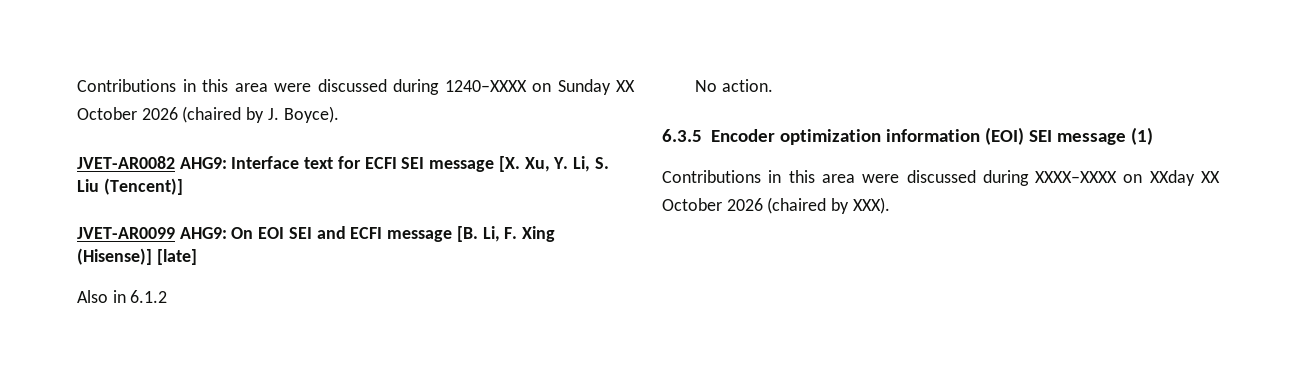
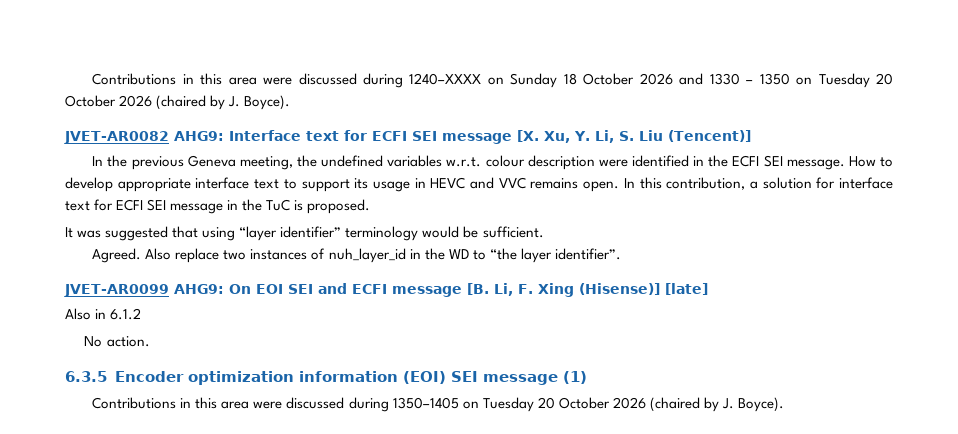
- Contributions in this area were discussed during 1240–XXXX on Sunday XX October 2026 (chaired by J. Boyce).
+ Contributions in this area were discussed during 1240–XXXX on Sunday 18 October 2026 and 1330 – 1350 on Tuesday 20 October 2026 (chaired by J. Boyce).
+ In the previous Geneva meeting, the undefined variables w.r.t. colour description were identified in the ECFI SEI message. How to develop appropriate interface text to support its usage in HEVC and VVC remains open. In this contribution, a solution for interface text for ECFI SEI message in the TuC is proposed.
+ It was suggested that using “layer identifier” terminology would be sufficient.
+ Agreed. Also replace two instances of nuh_layer_id in the WD to “the layer identifier”.
- Contributions in this area were discussed during XXXX–XXXX on XXday XX October 2026 (chaired by XXX).
+ Contributions in this area were discussed during 1350–1405 on Tuesday 20 October 2026 (chaired by J. Boyce).

